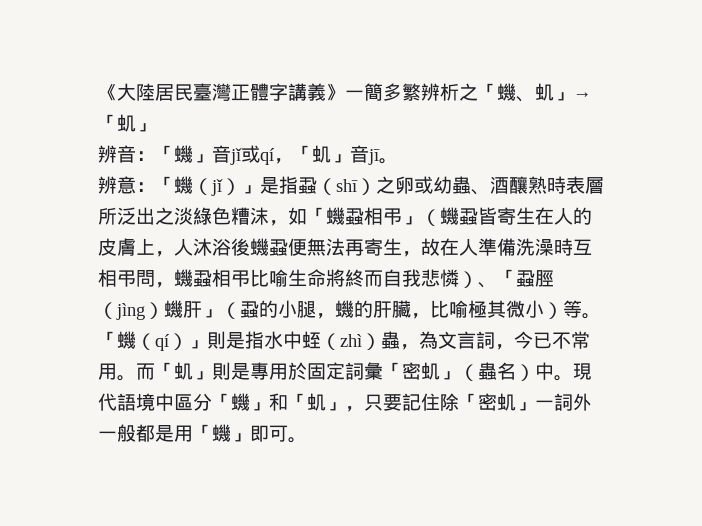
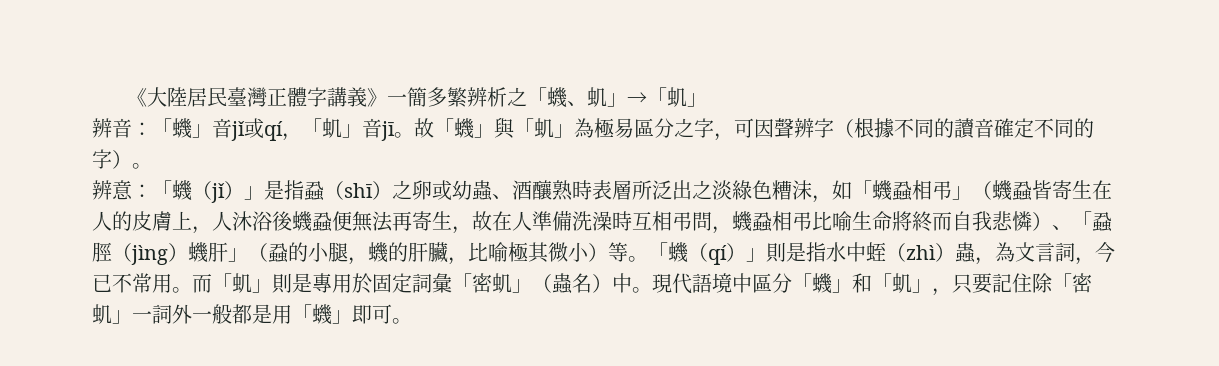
+ 故「蟣」與「虮」為極易區分之字，可因聲辨字（根據不同的讀音確定不同的字）。

